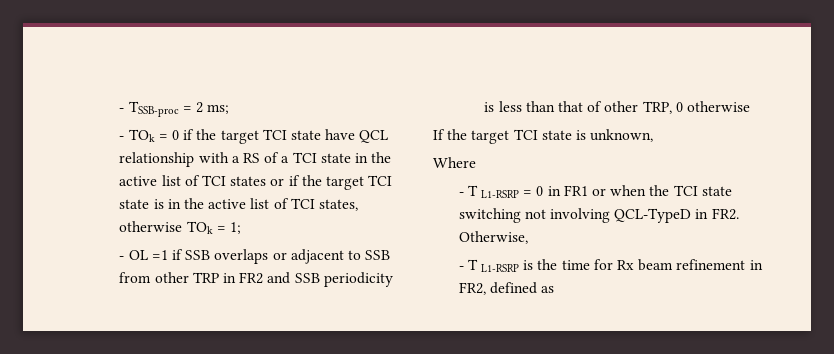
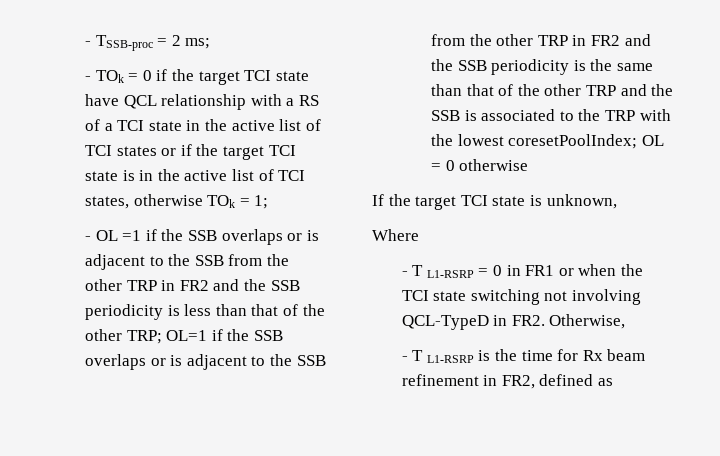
- - OL =1 if SSB overlaps or adjacent to SSB from other TRP in FR2 and SSB periodicity is less than that of other TRP, 0 otherwise
+ - OL =1 if the SSB overlaps or is adjacent to the SSB from the other TRP in FR2 and the SSB periodicity is less than that of the other TRP; OL=1 if the SSB overlaps or is adjacent to the SSB from the other TRP in FR2 and the SSB periodicity is the same than that of the other TRP and the SSB is associated to the TRP with the lowest coresetPoolIndex; OL = 0 otherwise

